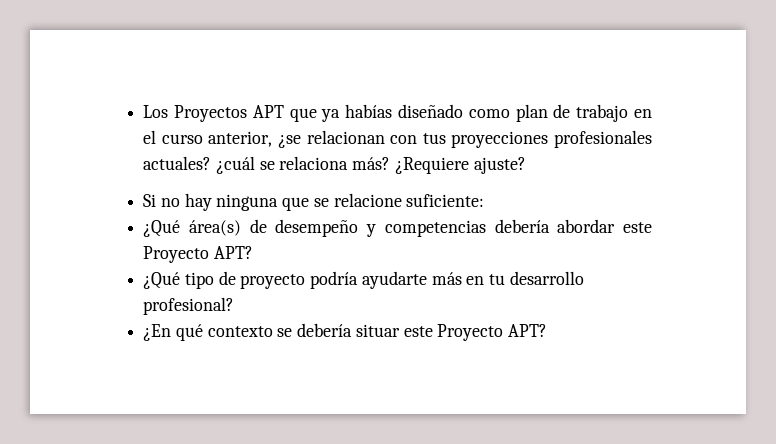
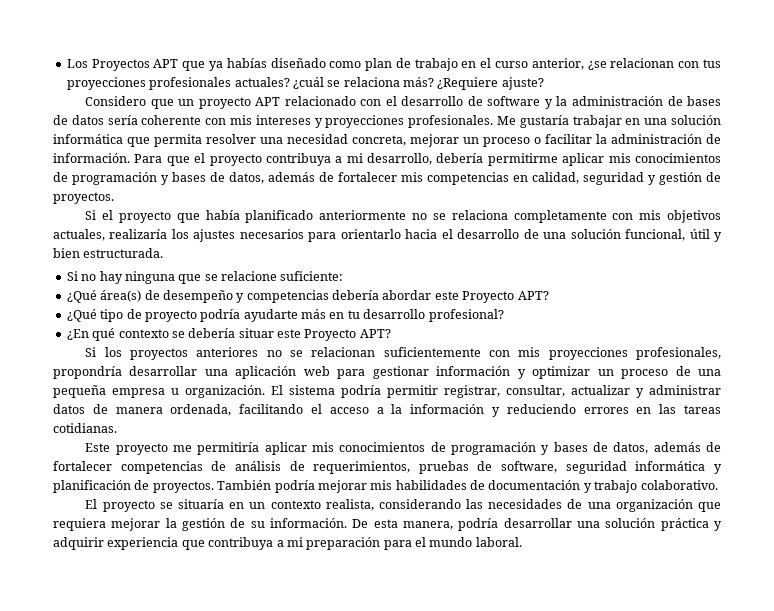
+ Considero que un proyecto APT relacionado con el desarrollo de software y la administración de bases de datos sería coherente con mis intereses y proyecciones profesionales. Me gustaría trabajar en una solución informática que permita resolver una necesidad concreta, mejorar un proceso o facilitar la administración de información. Para que el proyecto contribuya a mi desarrollo, debería permitirme aplicar mis conocimientos de programación y bases de datos, además de fortalecer mis competencias en calidad, seguridad y gestión de proyectos.
+ Si el proyecto que había planificado anteriormente no se relaciona completamente con mis objetivos actuales, realizaría los ajustes necesarios para orientarlo hacia el desarrollo de una solución funcional, útil y bien estructurada.
+ Si los proyectos anteriores no se relacionan suficientemente con mis proyecciones profesionales, propondría desarrollar una aplicación web para gestionar información y optimizar un proceso de una pequeña empresa u organización. El sistema podría permitir registrar, consultar, actualizar y administrar datos de manera ordenada, facilitando el acceso a la información y reduciendo errores en las tareas cotidianas.
+ Este proyecto me permitiría aplicar mis conocimientos de programación y bases de datos, además de fortalecer competencias de análisis de requerimientos, pruebas de software, seguridad informática y planificación de proyectos. También podría mejorar mis habilidades de documentación y trabajo colaborativo.
+ El proyecto se situaría en un contexto realista, considerando las necesidades de una organización que requiera mejorar la gestión de su información. De esta manera, podría desarrollar una solución práctica y adquirir experiencia que contribuya a mi preparación para el mundo laboral.

